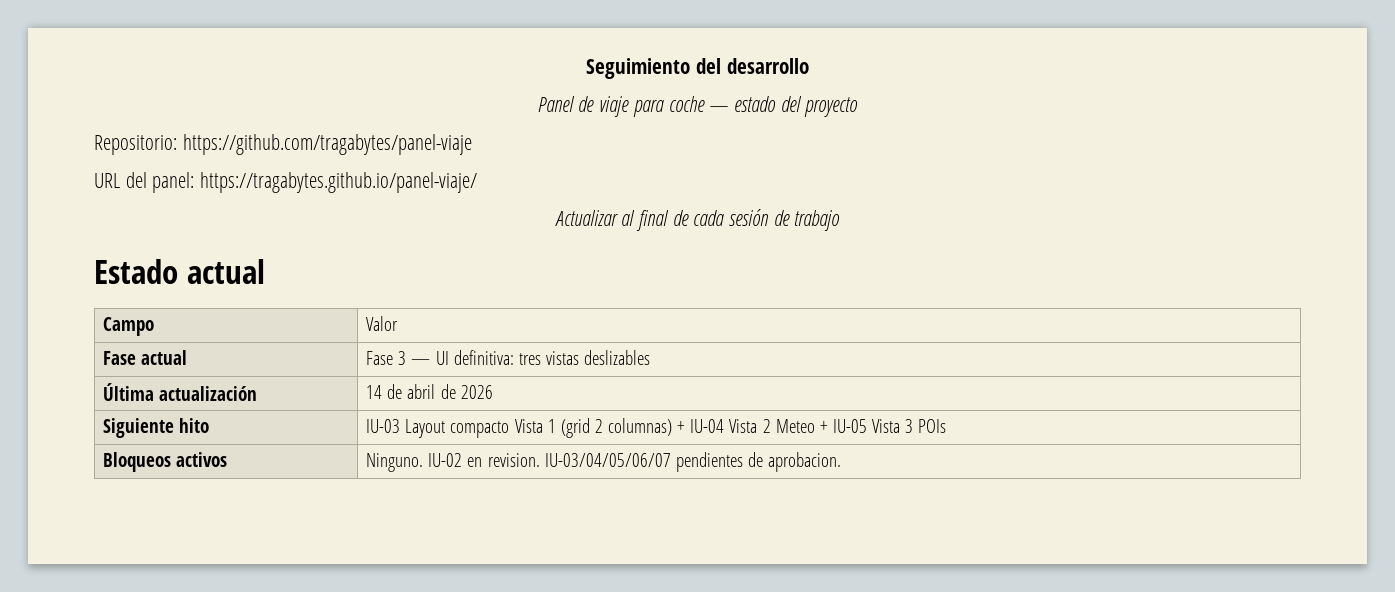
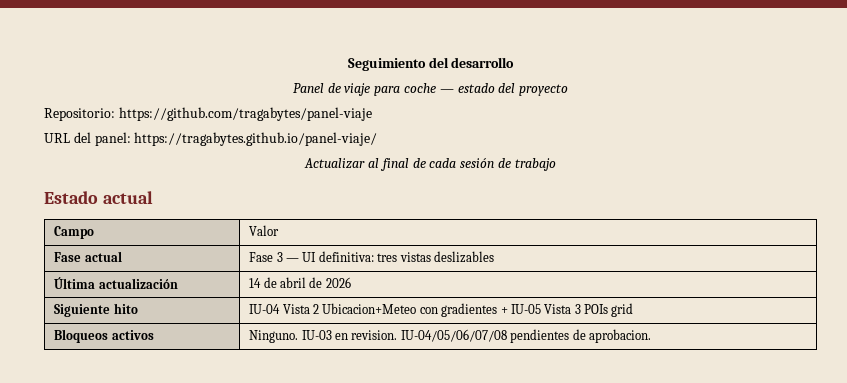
- Siguiente hito | IU-03 Layout compacto Vista 1 (grid 2 columnas) + IU-04 Vista 2 Meteo + IU-05 Vista 3 POIs
+ Siguiente hito | IU-04 Vista 2 Ubicacion+Meteo con gradientes + IU-05 Vista 3 POIs grid
- Bloqueos activos | Ninguno. IU-02 en revision. IU-03/04/05/06/07 pendientes de aprobacion.
+ Bloqueos activos | Ninguno. IU-03 en revision. IU-04/05/06/07/08 pendientes de aprobacion.

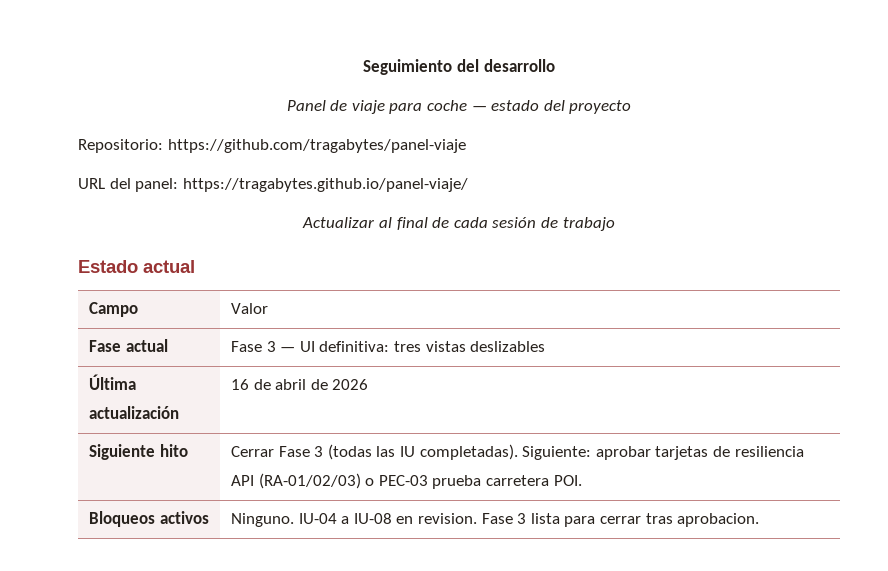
- Última actualización | 14 de abril de 2026
+ Última actualización | 16 de abril de 2026
- Siguiente hito | IU-04 Vista 2 Ubicacion+Meteo con gradientes + IU-05 Vista 3 POIs grid
- Bloqueos activos | Ninguno. IU-03 en revision. IU-04/05/06/07/08 pendientes de aprobacion.
+ Siguiente hito | Cerrar Fase 3 (todas las IU completadas). Siguiente: aprobar tarjetas de resiliencia API (RA-01/02/03) o PEC-03 prueba carretera POI.
+ Bloqueos activos | Ninguno. IU-04 a IU-08 en revision. Fase 3 lista para cerrar tras aprobacion.

